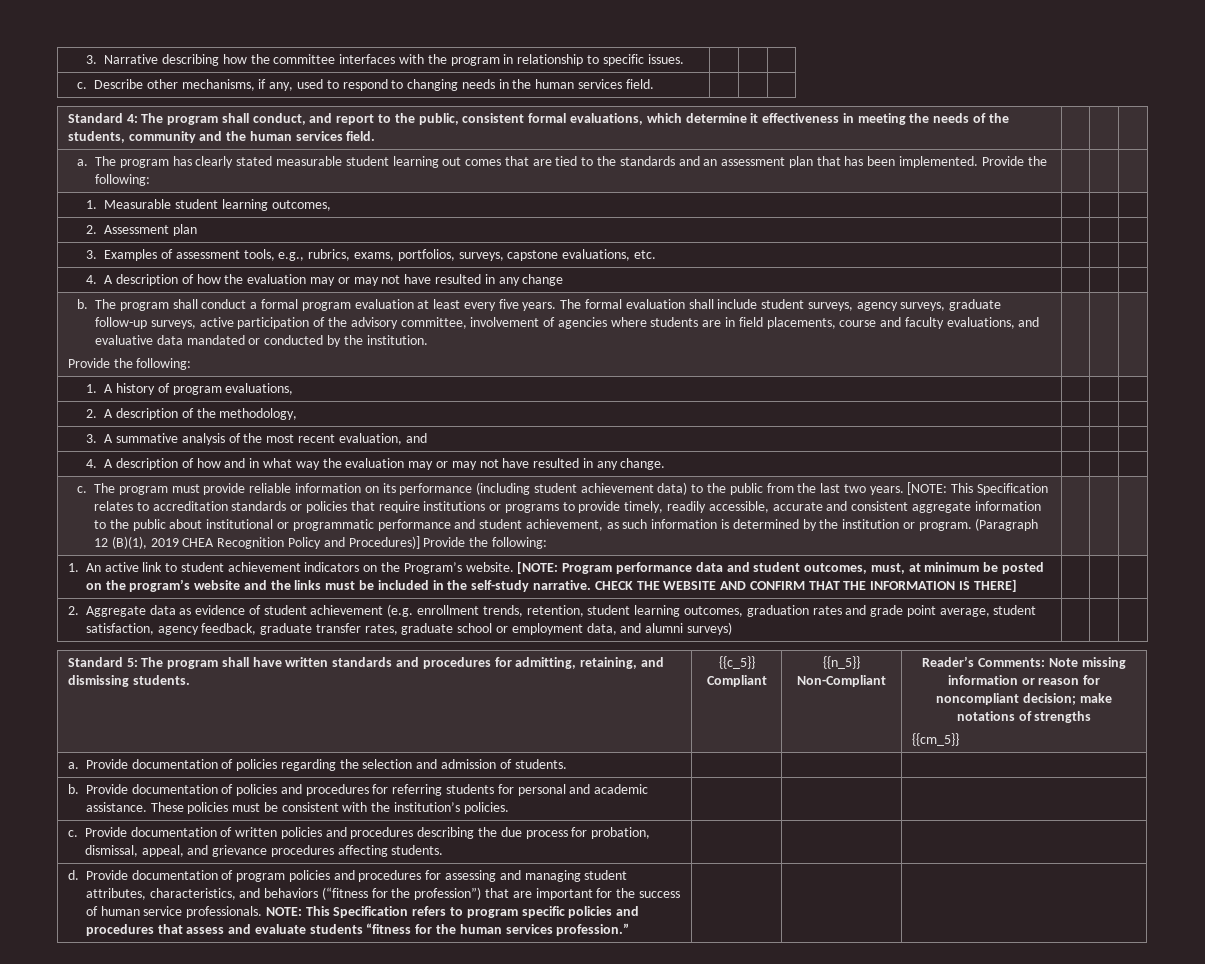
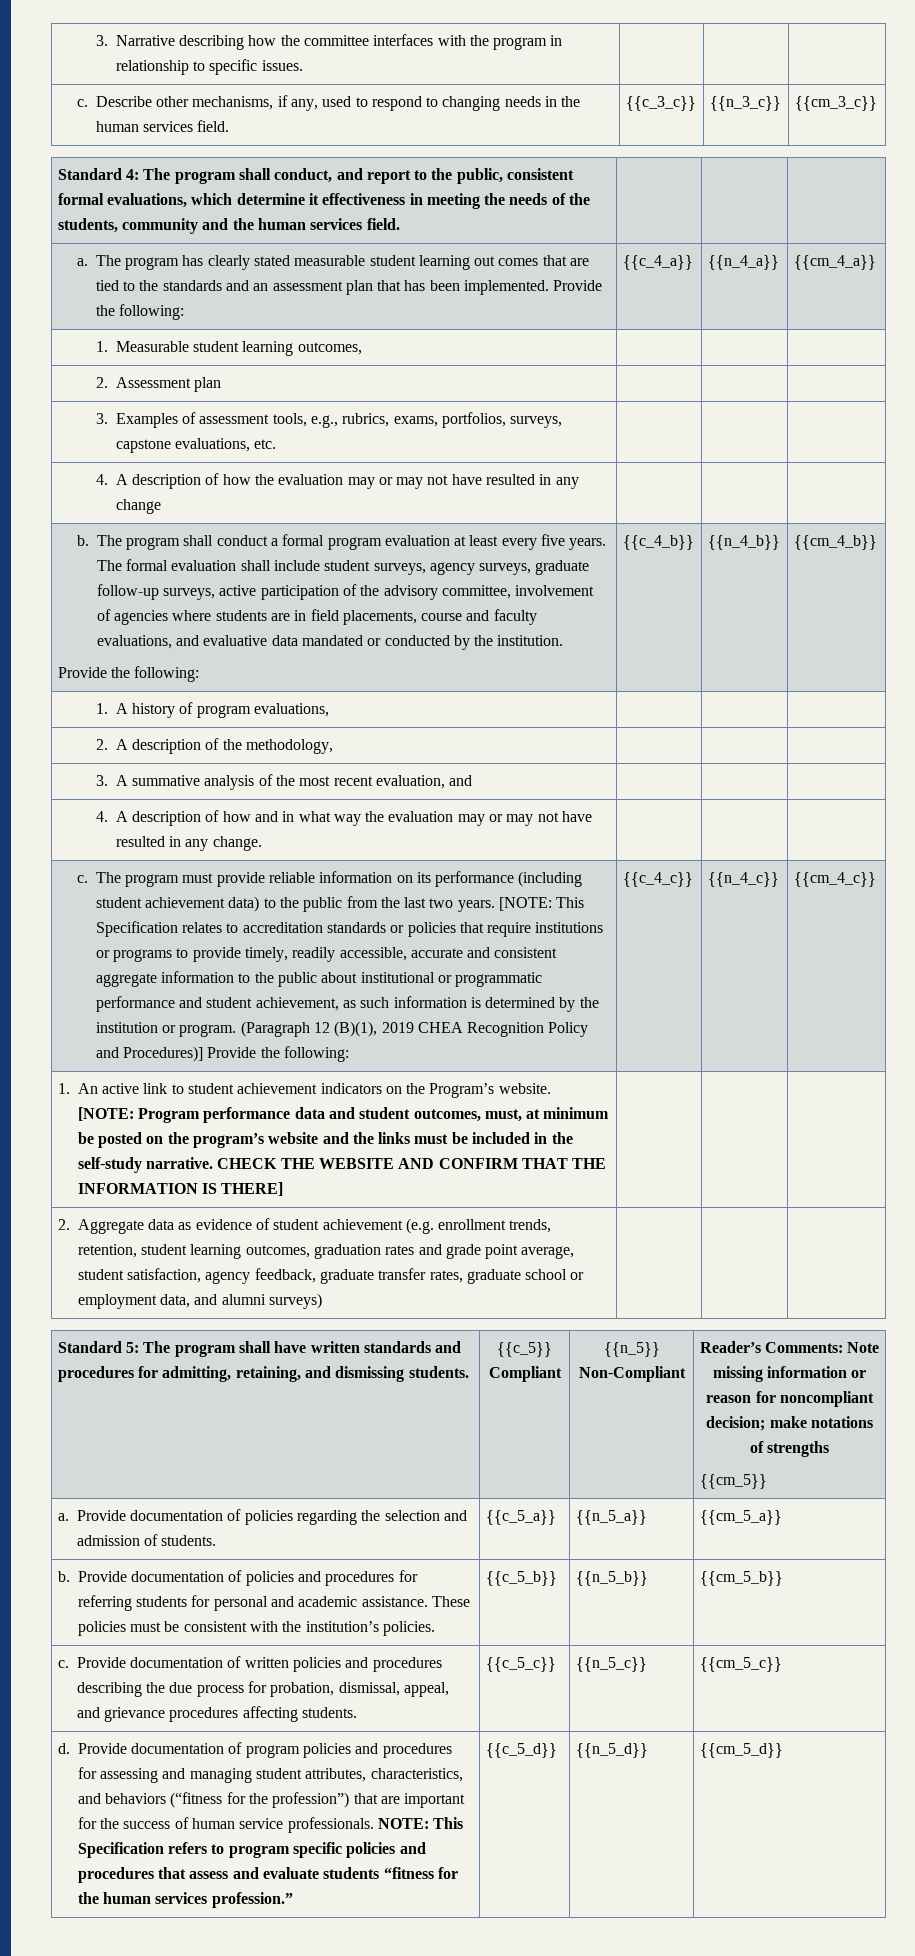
- c. Describe other mechanisms, if any, used to respond to changing needs in the human services field. | | |
+ c. Describe other mechanisms, if any, used to respond to changing needs in the human services field. | {{c_3_c}} | {{n_3_c}} | {{cm_3_c}}
- a. The program has clearly stated measurable student learning out comes that are tied to the standards and an assessment plan that has been implemented. Provide the following: | | |
+ a. The program has clearly stated measurable student learning out comes that are tied to the standards and an assessment plan that has been implemented. Provide the following: | {{c_4_a}} | {{n_4_a}} | {{cm_4_a}}
+ {{c_4_b}} | {{n_4_b}} | {{cm_4_b}}
+ {{c_4_c}} | {{n_4_c}} | {{cm_4_c}}
- a. Provide documentation of policies regarding the selection and admission of students. | | |
+ a. Provide documentation of policies regarding the selection and admission of students. | {{c_5_a}} | {{n_5_a}} | {{cm_5_a}}
- b. Provide documentation of policies and procedures for referring students for personal and academic assistance. These policies must be consistent with the institution’s policies. | | |
+ b. Provide documentation of policies and procedures for referring students for personal and academic assistance. These policies must be consistent with the institution’s policies. | {{c_5_b}} | {{n_5_b}} | {{cm_5_b}}
- c. Provide documentation of written policies and procedures describing the due process for probation, dismissal, appeal, and grievance procedures affecting students. | | |
+ c. Provide documentation of written policies and procedures describing the due process for probation, dismissal, appeal, and grievance procedures affecting students. | {{c_5_c}} | {{n_5_c}} | {{cm_5_c}}
+ {{c_5_d}} | {{n_5_d}} | {{cm_5_d}}

